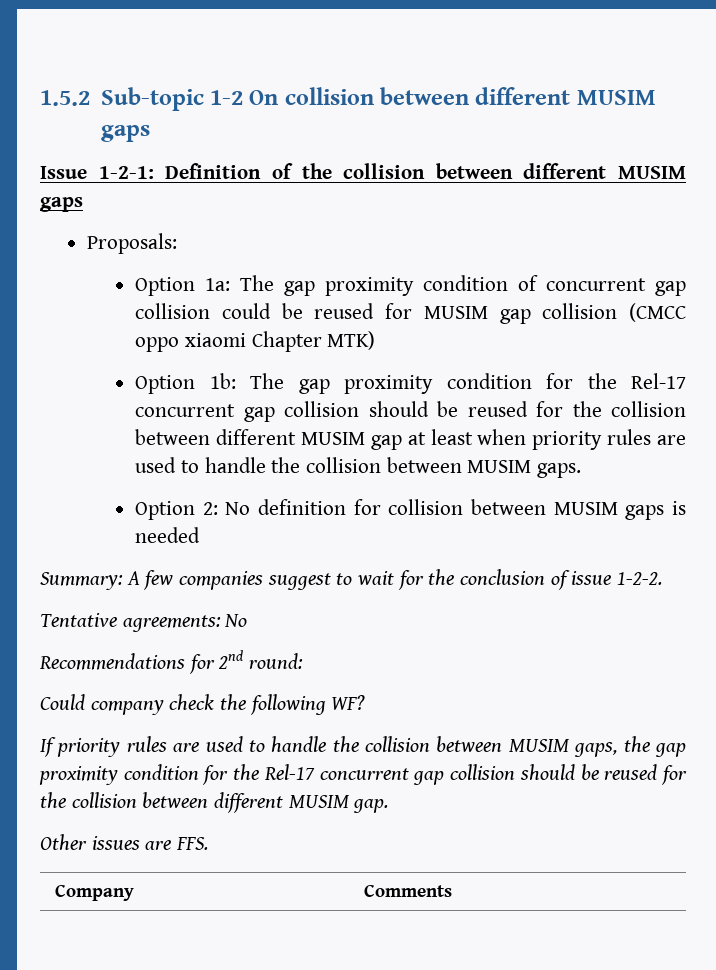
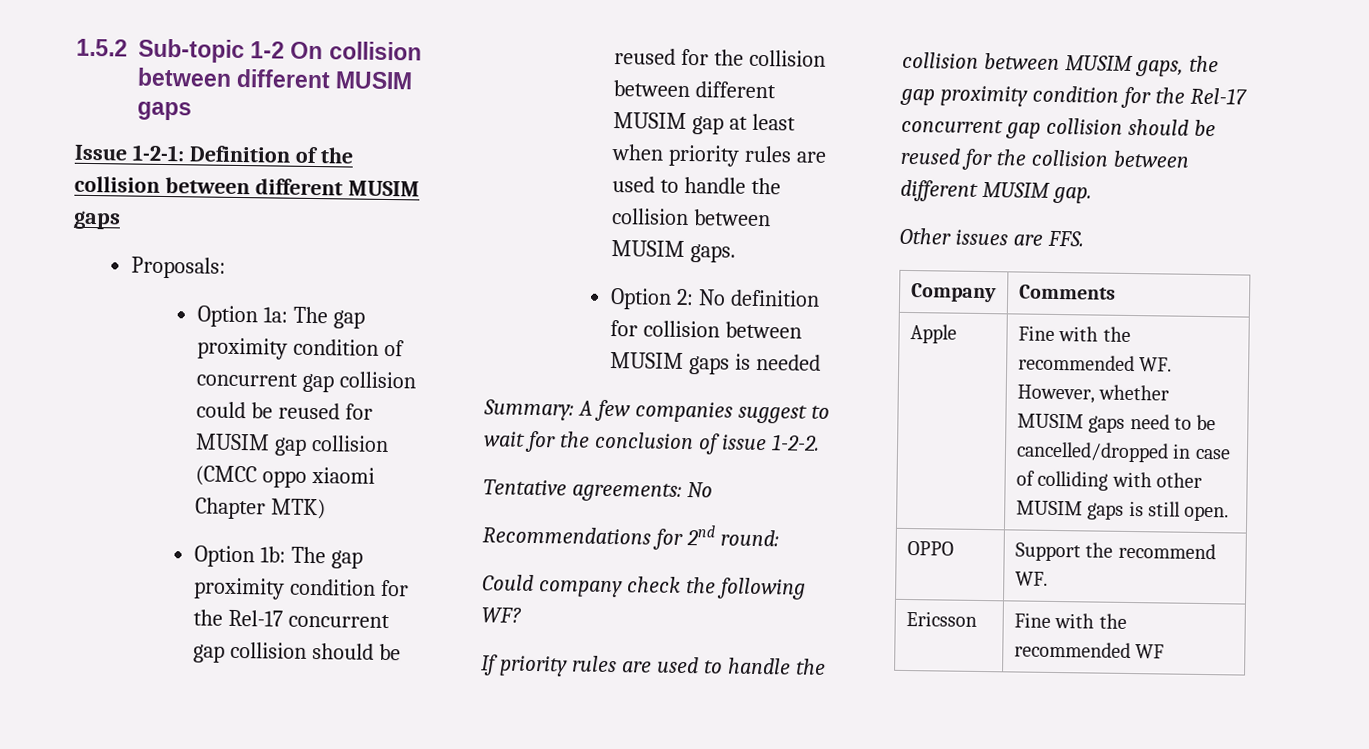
+ Apple | Fine with the recommended WF. However, whether MUSIM gaps need to be cancelled/dropped in case of colliding with other MUSIM gaps is still open.
+ OPPO | Support the recommend WF.
+ Ericsson | Fine with the recommended WF

